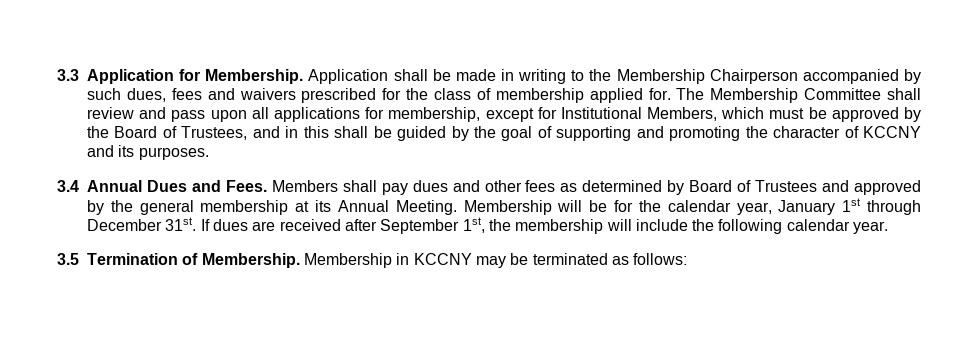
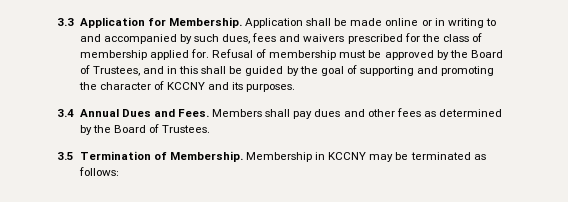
- Application shall be made in writing to the Membership Chairperson accompanied by such dues, fees and waivers prescribed for the class of membership applied for.
+ Application shall be made online or in writing to and accompanied by such dues, fees and waivers prescribed for the class of membership applied for.
- The Membership Committee shall review and pass upon all applications for membership, except for Institutional Members, which must be approved by the Board of Trustees, and in this shall be guided by the goal of supporting and promoting the character of KCCNY and its purposes.
+ Refusal of membership must be approved by the Board of Trustees, and in this shall be guided by the goal of supporting and promoting the character of KCCNY and its purposes.
- Members shall pay dues and other fees as determined by Board of Trustees and approved by the general membership at its Annual Meeting. Membership will be for the calendar year, January 1st through December 31st. If dues are received after September 1st, the membership will include the following calendar year.
+ Members shall pay dues and other fees as determined by the Board of Trustees.

